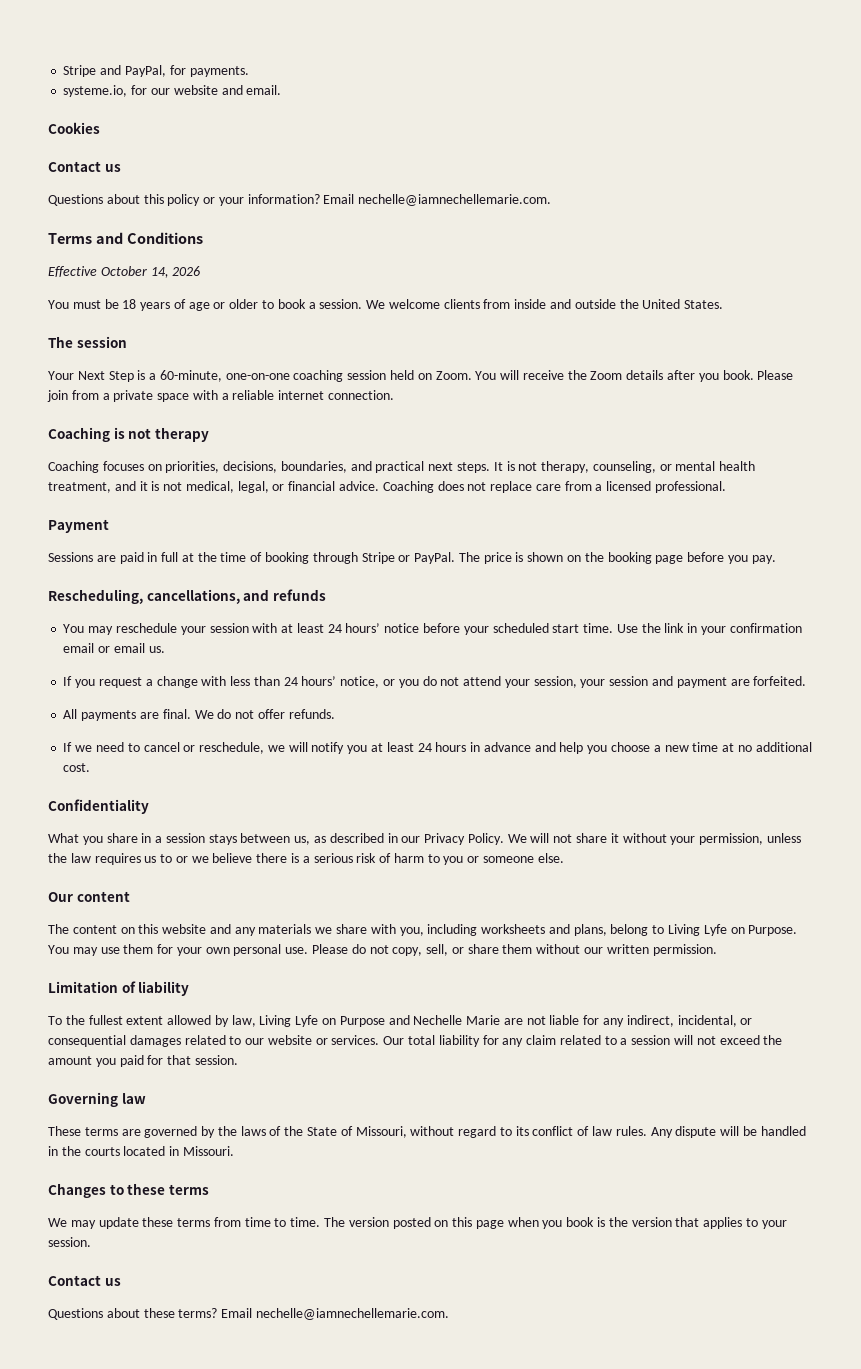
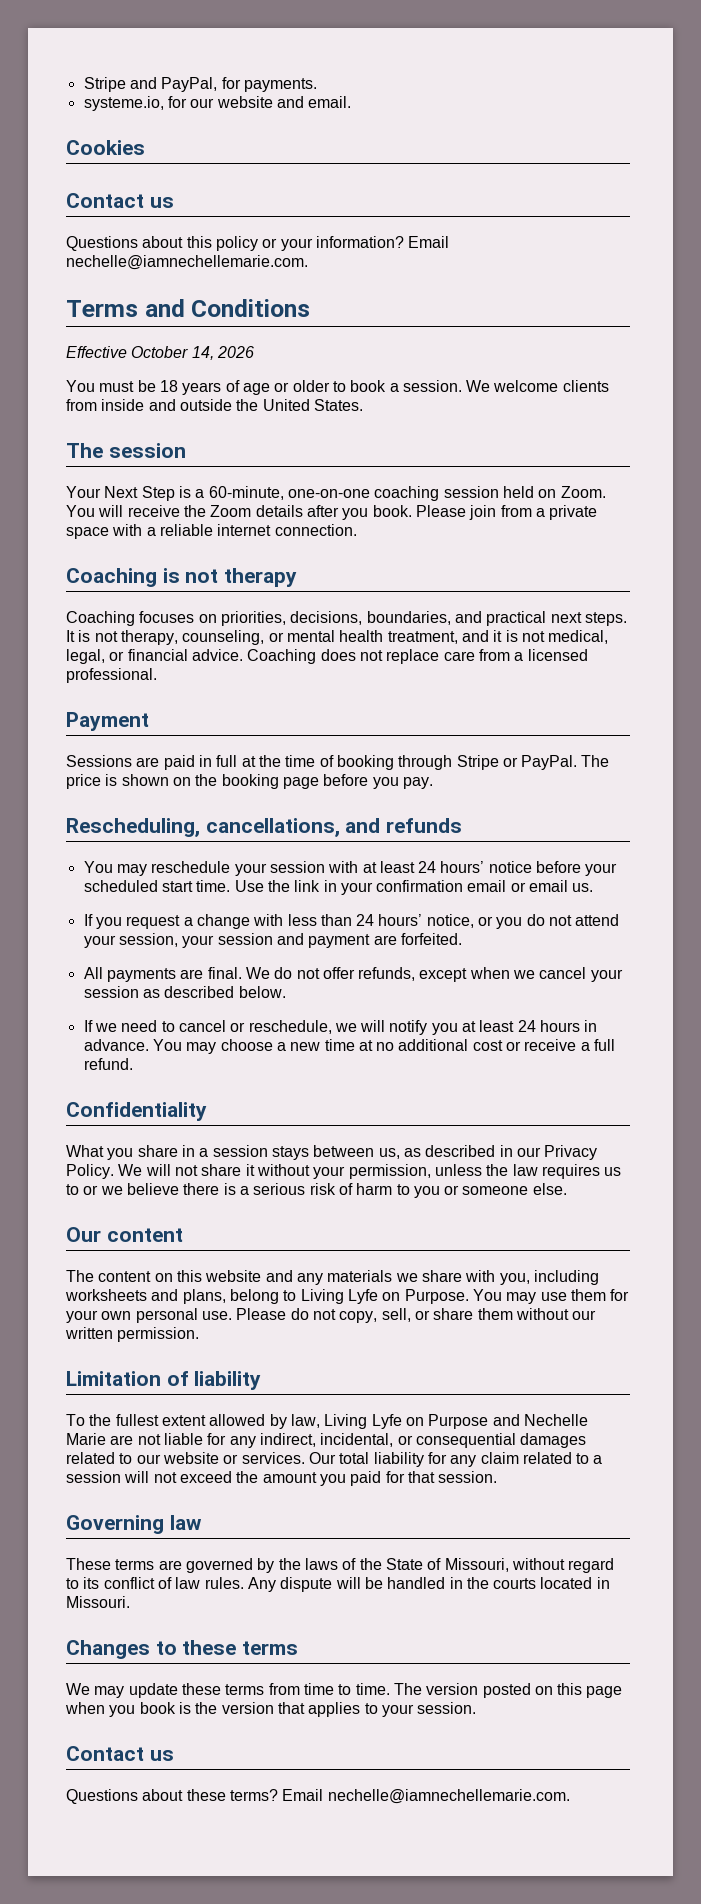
- We do not offer refunds.
+ We do not offer refunds, except when we cancel your session as described below.
- If we need to cancel or reschedule, we will notify you at least 24 hours in advance and help you choose a new time at no additional cost.
+ If we need to cancel or reschedule, we will notify you at least 24 hours in advance. You may choose a new time at no additional cost or receive a full refund.

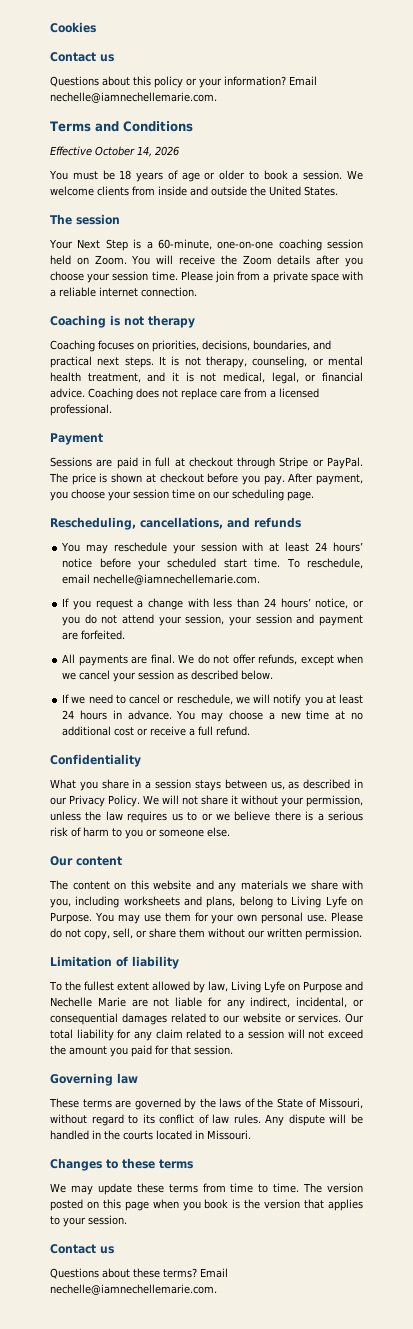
- Stripe and PayPal, for payments.
- systeme.io, for our website and email.
- You will receive the Zoom details after you book.
+ You will receive the Zoom details after you choose your session time.
- Sessions are paid in full at the time of booking through Stripe or PayPal.
+ Sessions are paid in full at checkout through Stripe or PayPal.
- The price is shown on the booking page before you pay.
+ The price is shown at checkout before you pay. After payment, you choose your session time on our scheduling page.
- Use the link in your confirmation email or email us.
+ To reschedule, email nechelle@iamnechellemarie.com.

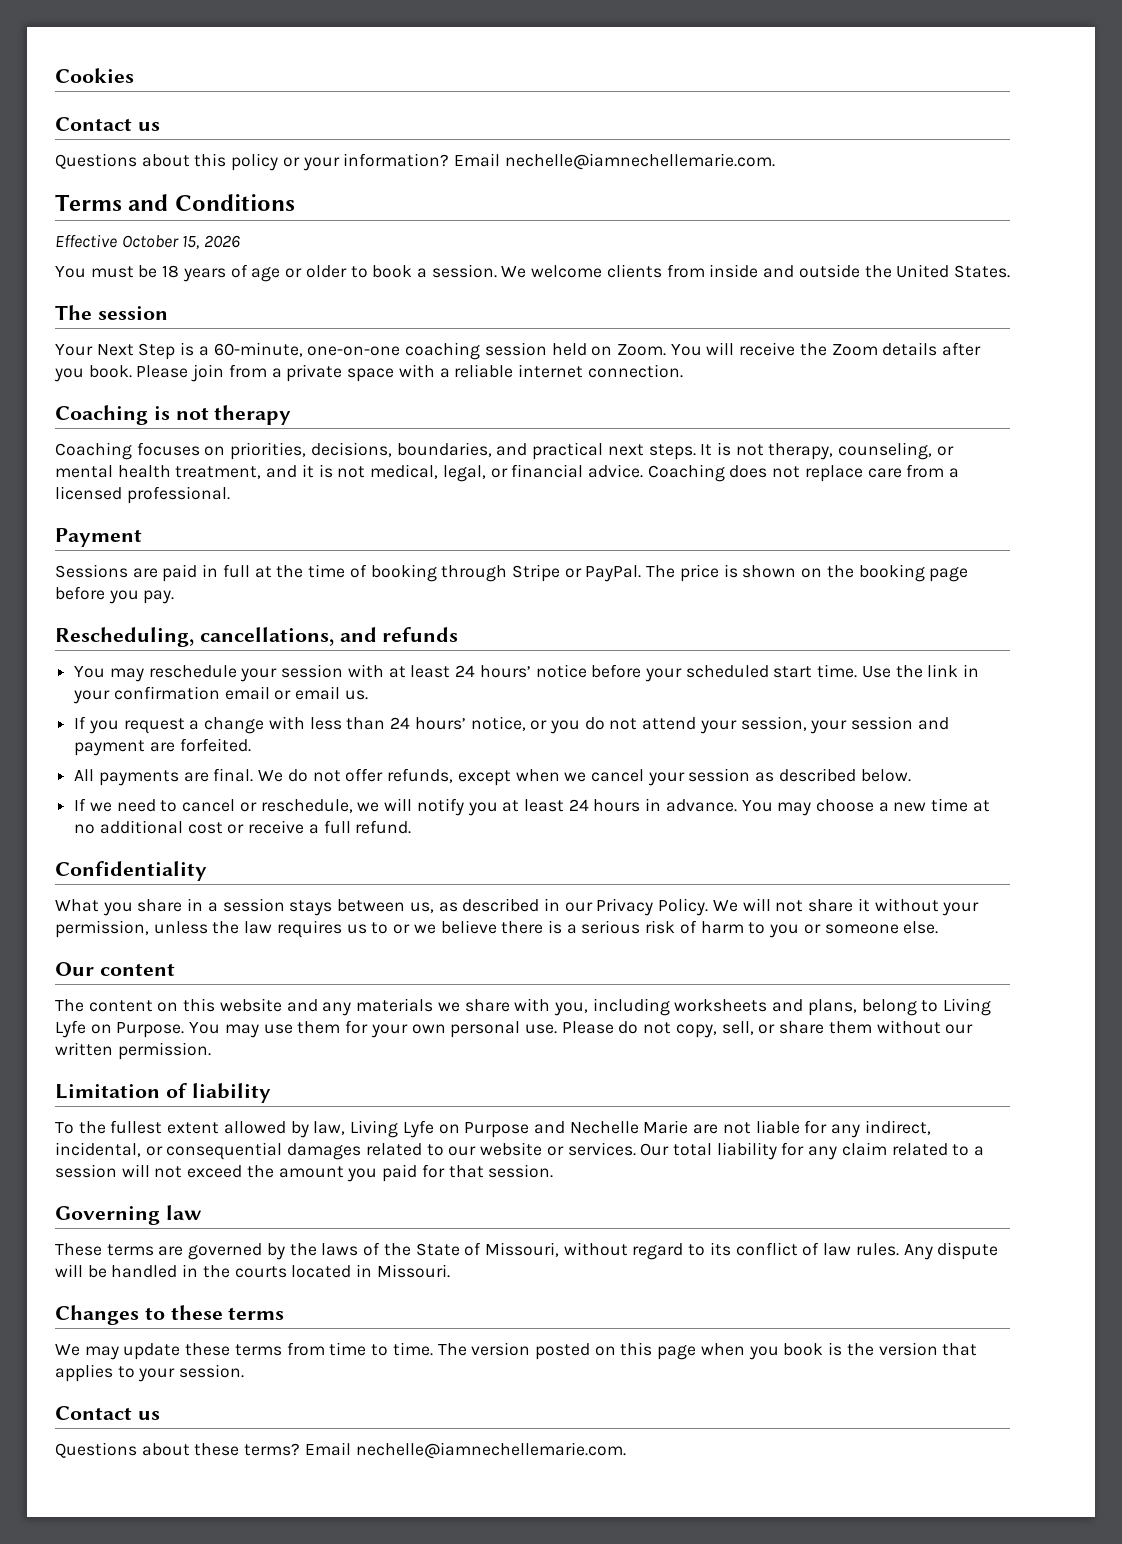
- Effective October 14, 2026
+ Effective October 15, 2026
- You will receive the Zoom details after you choose your session time.
+ You will receive the Zoom details after you book.
- Sessions are paid in full at checkout through Stripe or PayPal.
+ Sessions are paid in full at the time of booking through Stripe or PayPal.
- The price is shown at checkout before you pay. After payment, you choose your session time on our scheduling page.
+ The price is shown on the booking page before you pay.
- To reschedule, email nechelle@iamnechellemarie.com.
+ Use the link in your confirmation email or email us.

